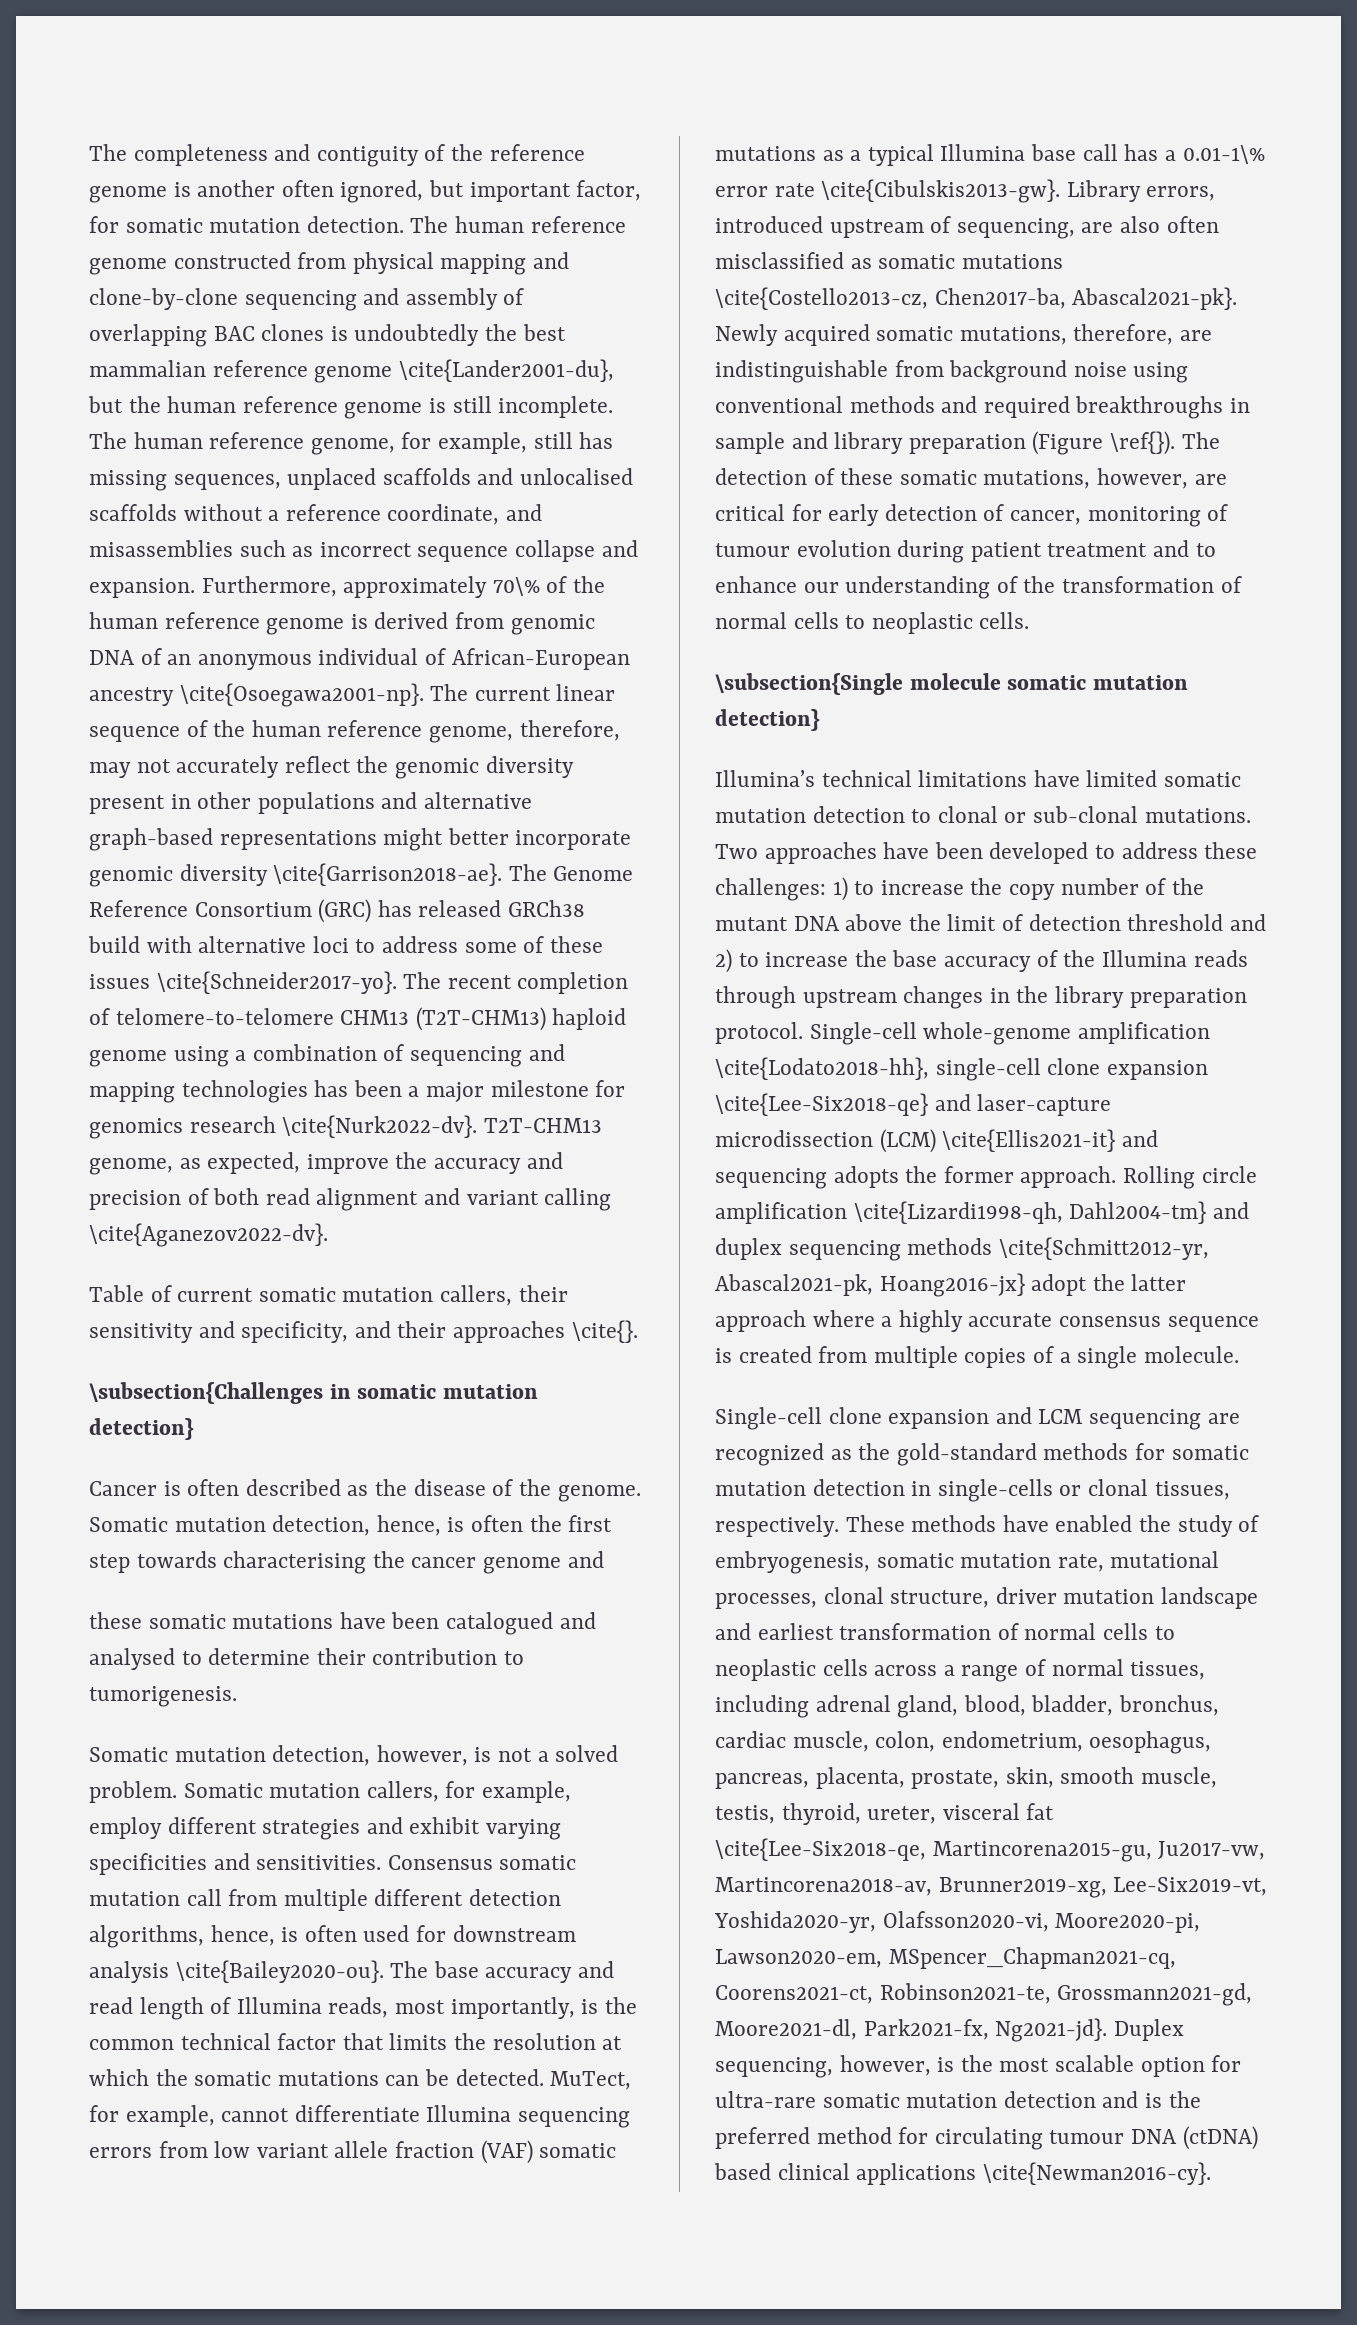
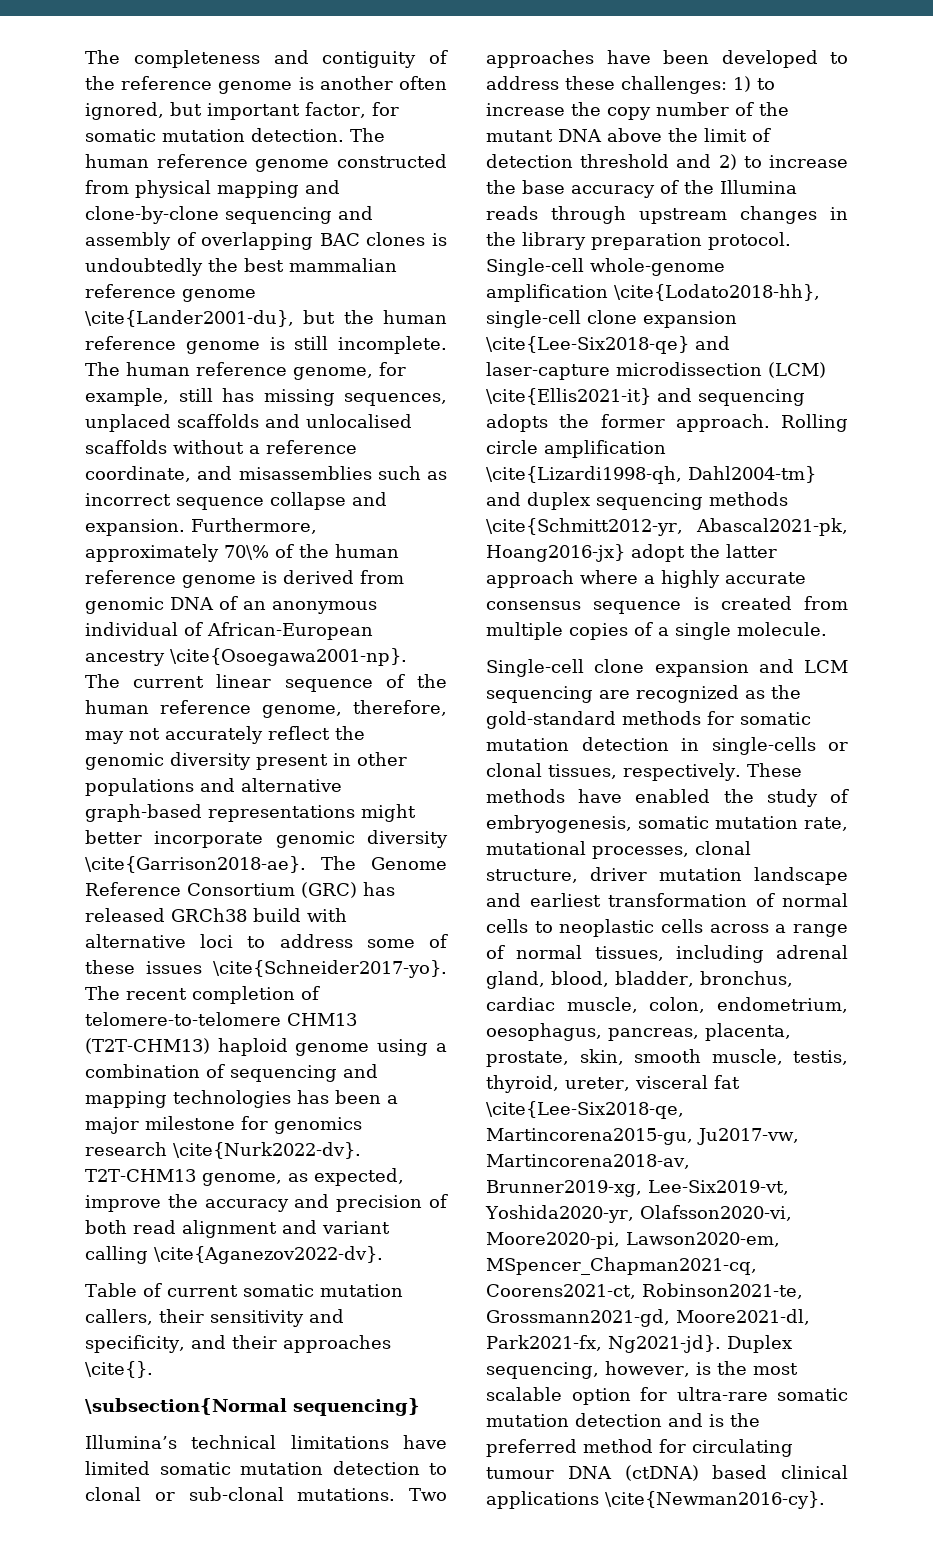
- \subsection{Challenges in somatic mutation detection}
- Cancer is often described as the disease of the genome. Somatic mutation detection, hence, is often the first step towards characterising the cancer genome and
- these somatic mutations have been catalogued and analysed to determine their contribution to tumorigenesis.
- Somatic mutation detection, however, is not a solved problem. Somatic mutation callers, for example, employ different strategies and exhibit varying specificities and sensitivities. Consensus somatic mutation call from multiple different detection algorithms, hence, is often used for downstream analysis \cite{Bailey2020-ou}. The base accuracy and read length of Illumina reads, most importantly, is the common technical factor that limits the resolution at which the somatic mutations can be detected. MuTect, for example, cannot differentiate Illumina sequencing errors from low variant allele fraction (VAF) somatic mutations as a typical Illumina base call has a 0.01-1\% error rate \cite{Cibulskis2013-gw}. Library errors, introduced upstream of sequencing, are also often misclassified as somatic mutations \cite{Costello2013-cz, Chen2017-ba, Abascal2021-pk}. Newly acquired somatic mutations, therefore, are indistinguishable from background noise using conventional methods and required breakthroughs in sample and library preparation (Figure \ref{}). The detection of these somatic mutations, however, are critical for early detection of cancer, monitoring of tumour evolution during patient treatment and to enhance our understanding of the transformation of normal cells to neoplastic cells.
- \subsection{Single molecule somatic mutation detection}
+ \subsection{Normal sequencing}

